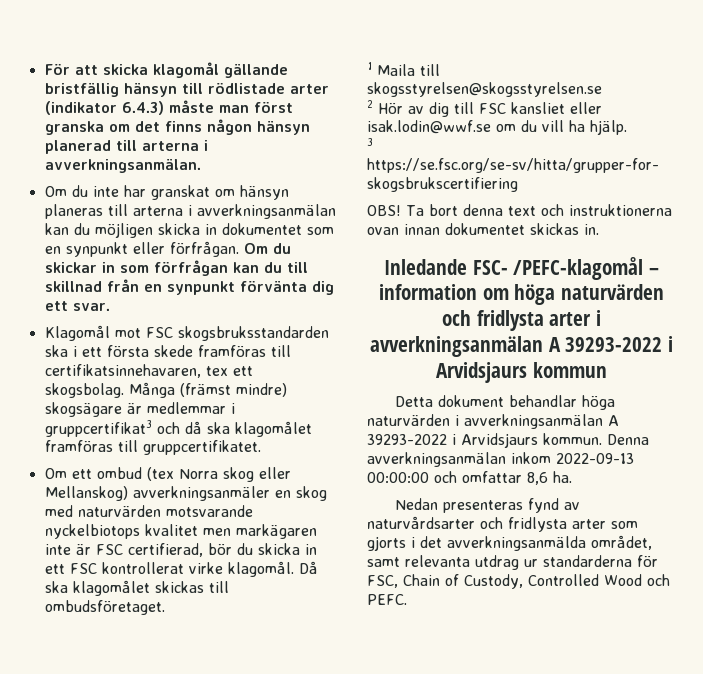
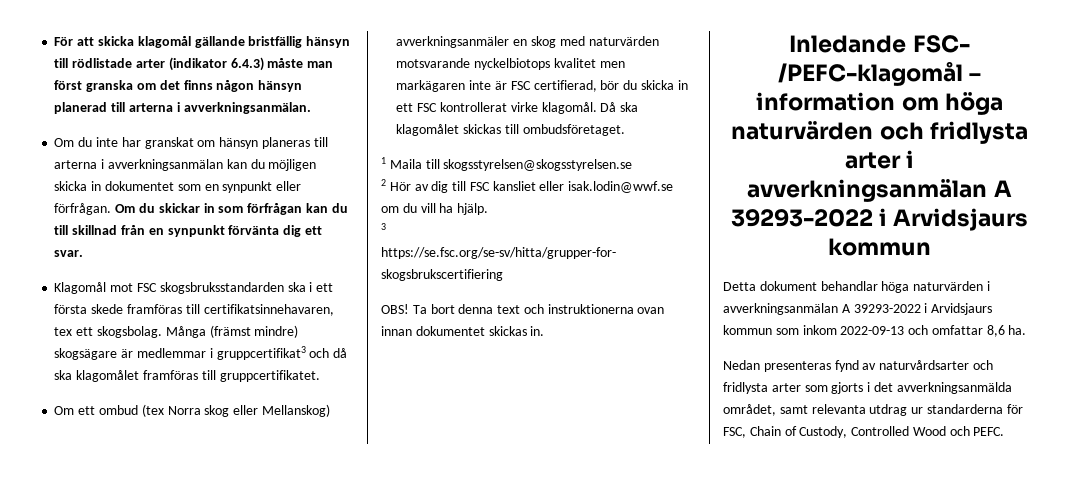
- Detta dokument behandlar höga naturvärden i avverkningsanmälan A 39293-2022 i Arvidsjaurs kommun. Denna avverkningsanmälan inkom 2022-09-13 00:00:00 och omfattar 8,6 ha.
+ Detta dokument behandlar höga naturvärden i avverkningsanmälan A 39293-2022 i Arvidsjaurs kommun som inkom 2022-09-13 och omfattar 8,6 ha.

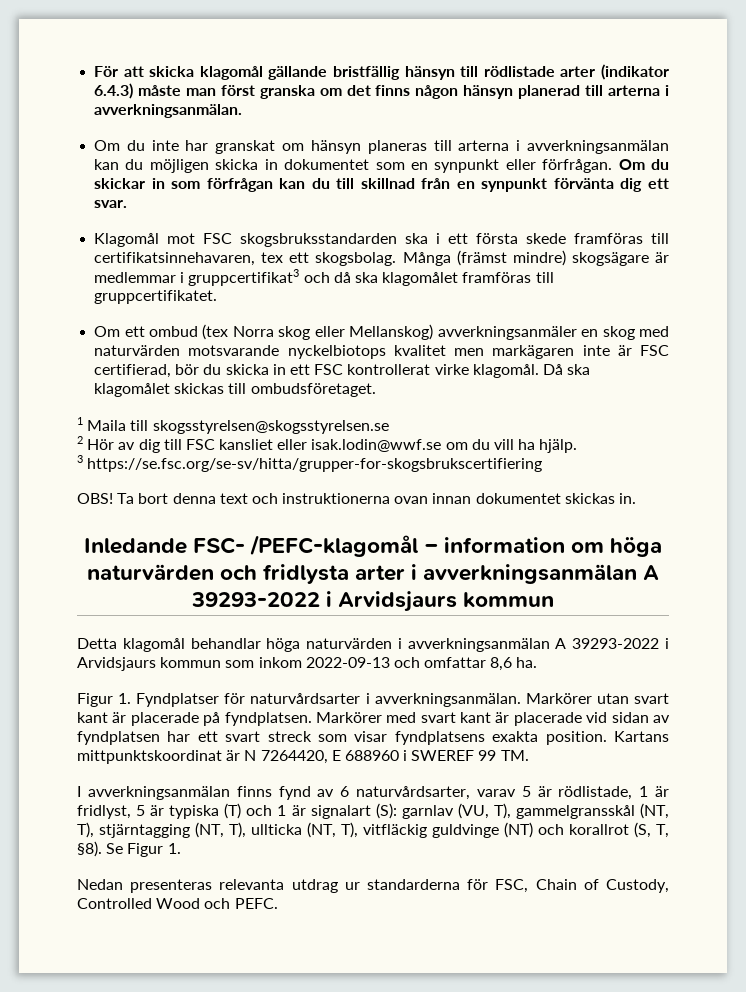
- Detta dokument behandlar höga naturvärden i avverkningsanmälan A 39293-2022 i Arvidsjaurs kommun som inkom 2022-09-13 och omfattar 8,6 ha.
+ Detta klagomål behandlar höga naturvärden i avverkningsanmälan A 39293-2022 i Arvidsjaurs kommun som inkom 2022-09-13 och omfattar 8,6 ha.
- Nedan presenteras fynd av naturvårdsarter och fridlysta arter som gjorts i det avverkningsanmälda området, samt relevanta utdrag ur standarderna för FSC, Chain of Custody, Controlled Wood och PEFC.
+ Figur 1. Fyndplatser för naturvårdsarter i avverkningsanmälan. Markörer utan svart kant är placerade på fyndplatsen. Markörer med svart kant är placerade vid sidan av fyndplatsen har ett svart streck som visar fyndplatsens exakta position. Kartans mittpunktskoordinat är N 7264420, E 688960 i SWEREF 99 TM.
+ I avverkningsanmälan finns fynd av 6 naturvårdsarter, varav 5 är rödlistade, 1 är fridlyst, 5 är typiska (T) och 1 är signalart (S): garnlav (VU, T), gammelgransskål (NT, T), stjärntagging (NT, T), ullticka (NT, T), vitfläckig guldvinge (NT) och korallrot (S, T, §8). Se Figur 1.
+ Nedan presenteras relevanta utdrag ur standarderna för FSC, Chain of Custody, Controlled Wood och PEFC.

